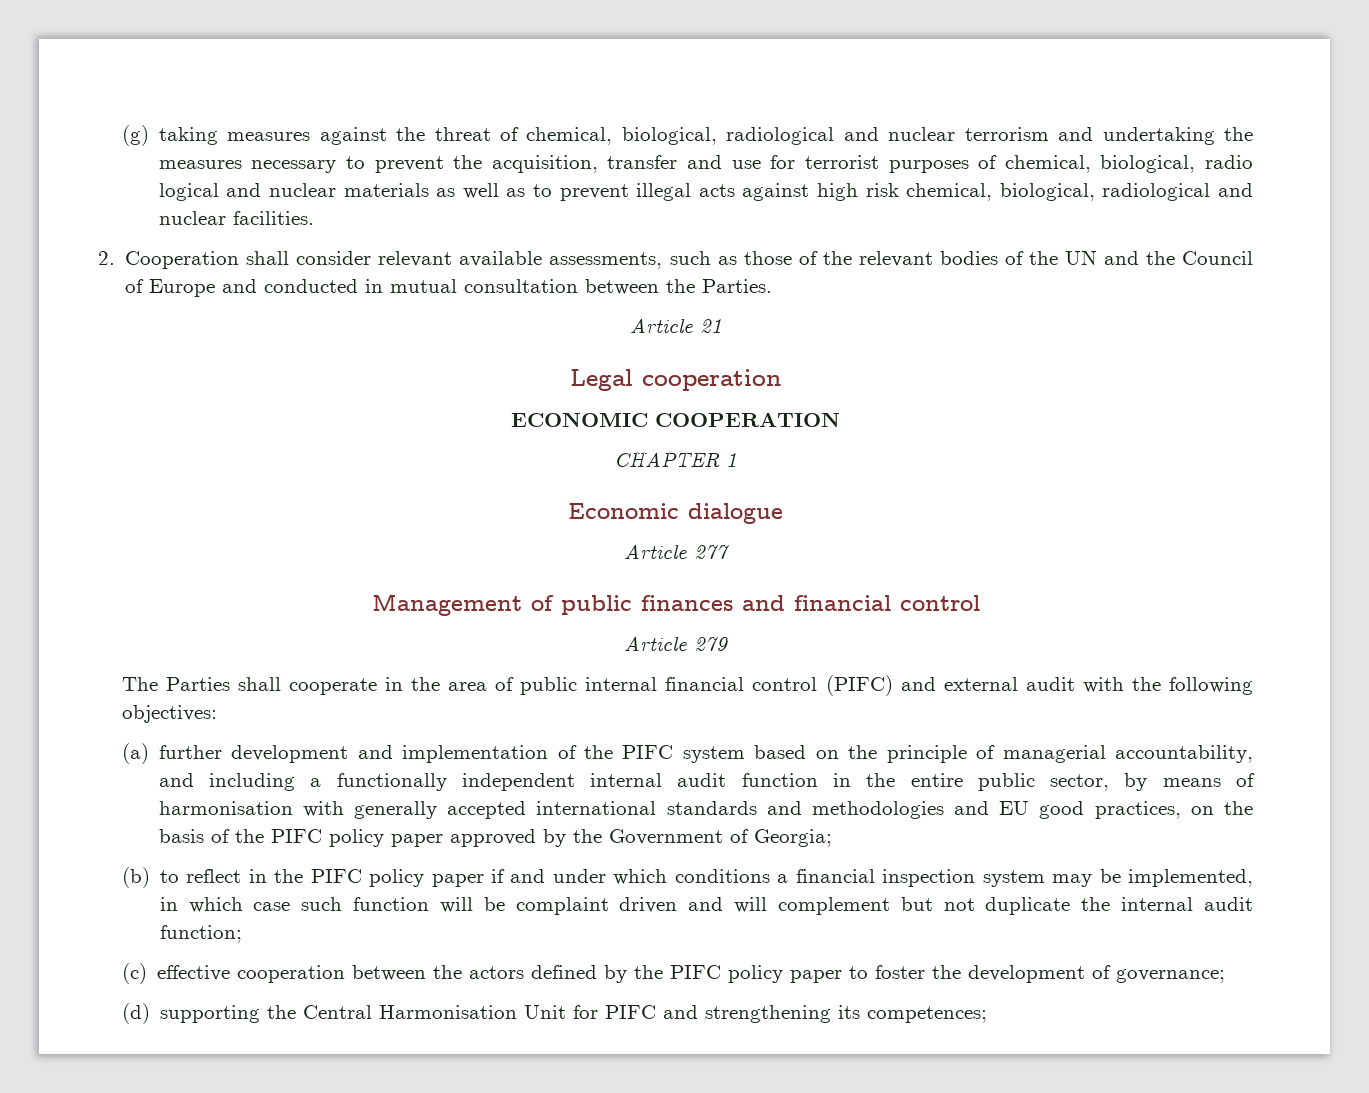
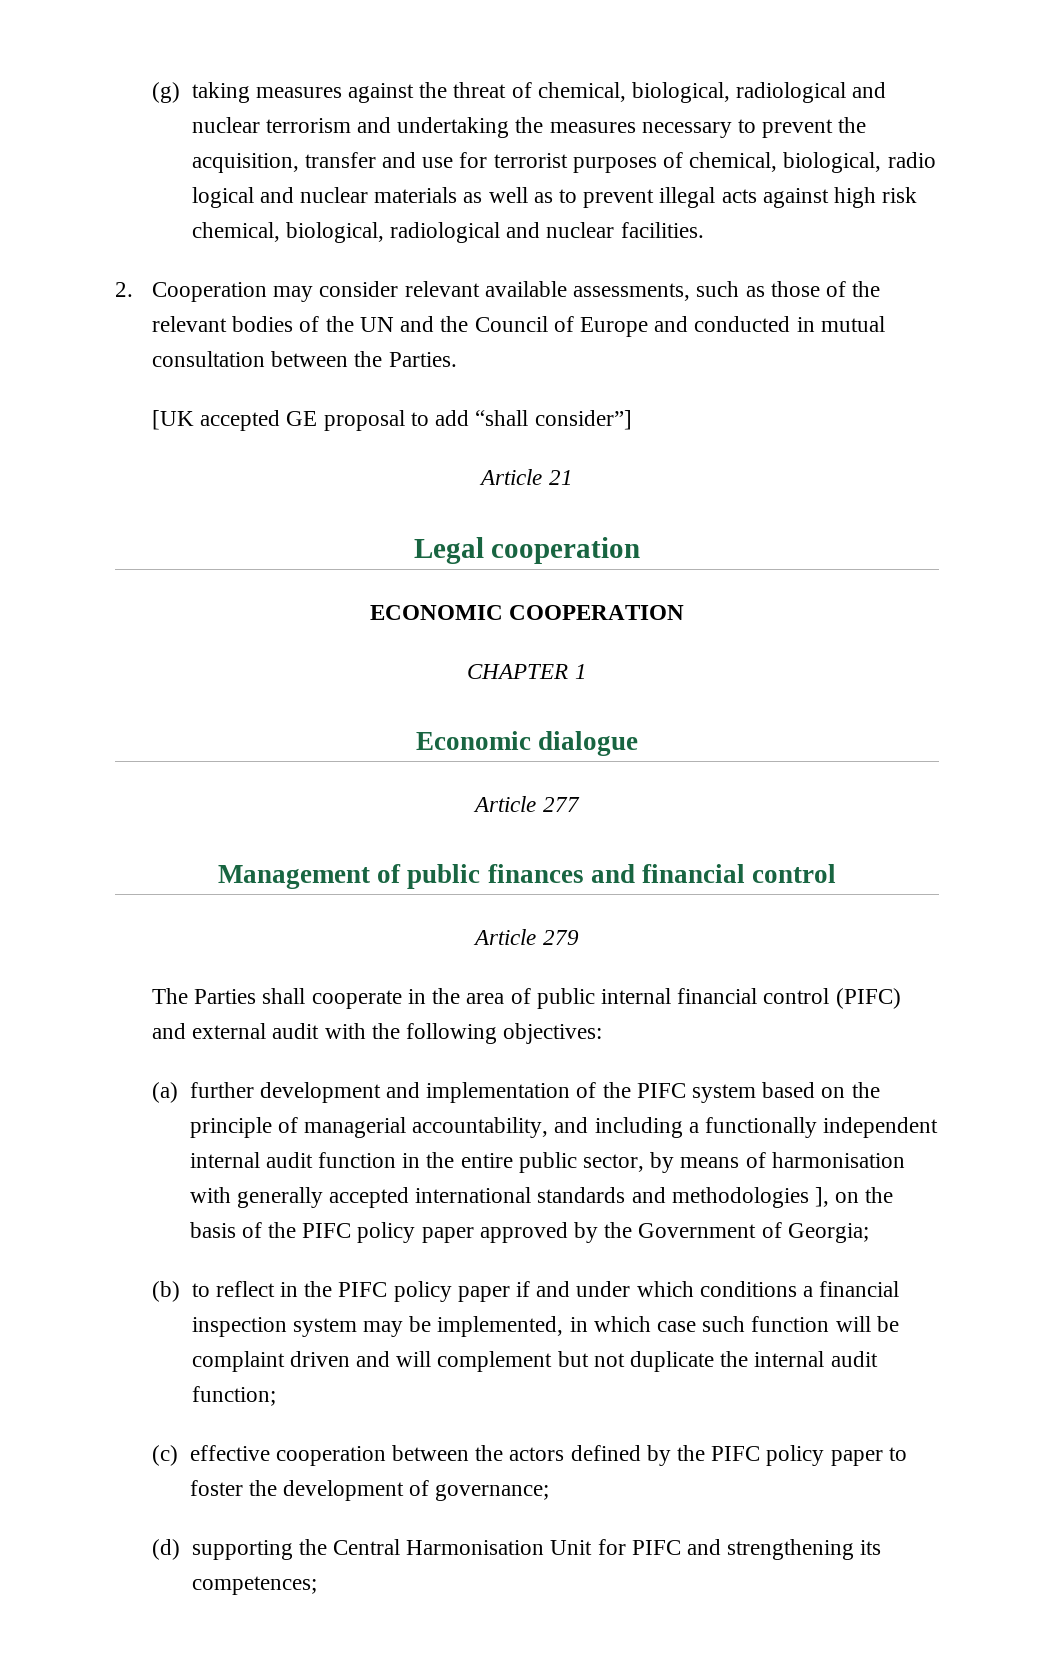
- 2. Cooperation shall consider relevant available assessments, such as those of the relevant bodies of the UN and the Council of Europe and conducted in mutual consultation between the Parties.
+ 2. Cooperation may consider relevant available assessments, such as those of the relevant bodies of the UN and the Council of Europe and conducted in mutual consultation between the Parties.
+ [UK accepted GE proposal to add “shall consider”]
- (a) further development and implementation of the PIFC system based on the principle of managerial accountability, and including a functionally independent internal audit function in the entire public sector, by means of harmonisation with generally accepted international standards and methodologies and EU good practices, on the basis of the PIFC policy paper approved by the Government of Georgia;
+ (a) further development and implementation of the PIFC system based on the principle of managerial accountability, and including a functionally independent internal audit function in the entire public sector, by means of harmonisation with generally accepted international standards and methodologies ], on the basis of the PIFC policy paper approved by the Government of Georgia;

